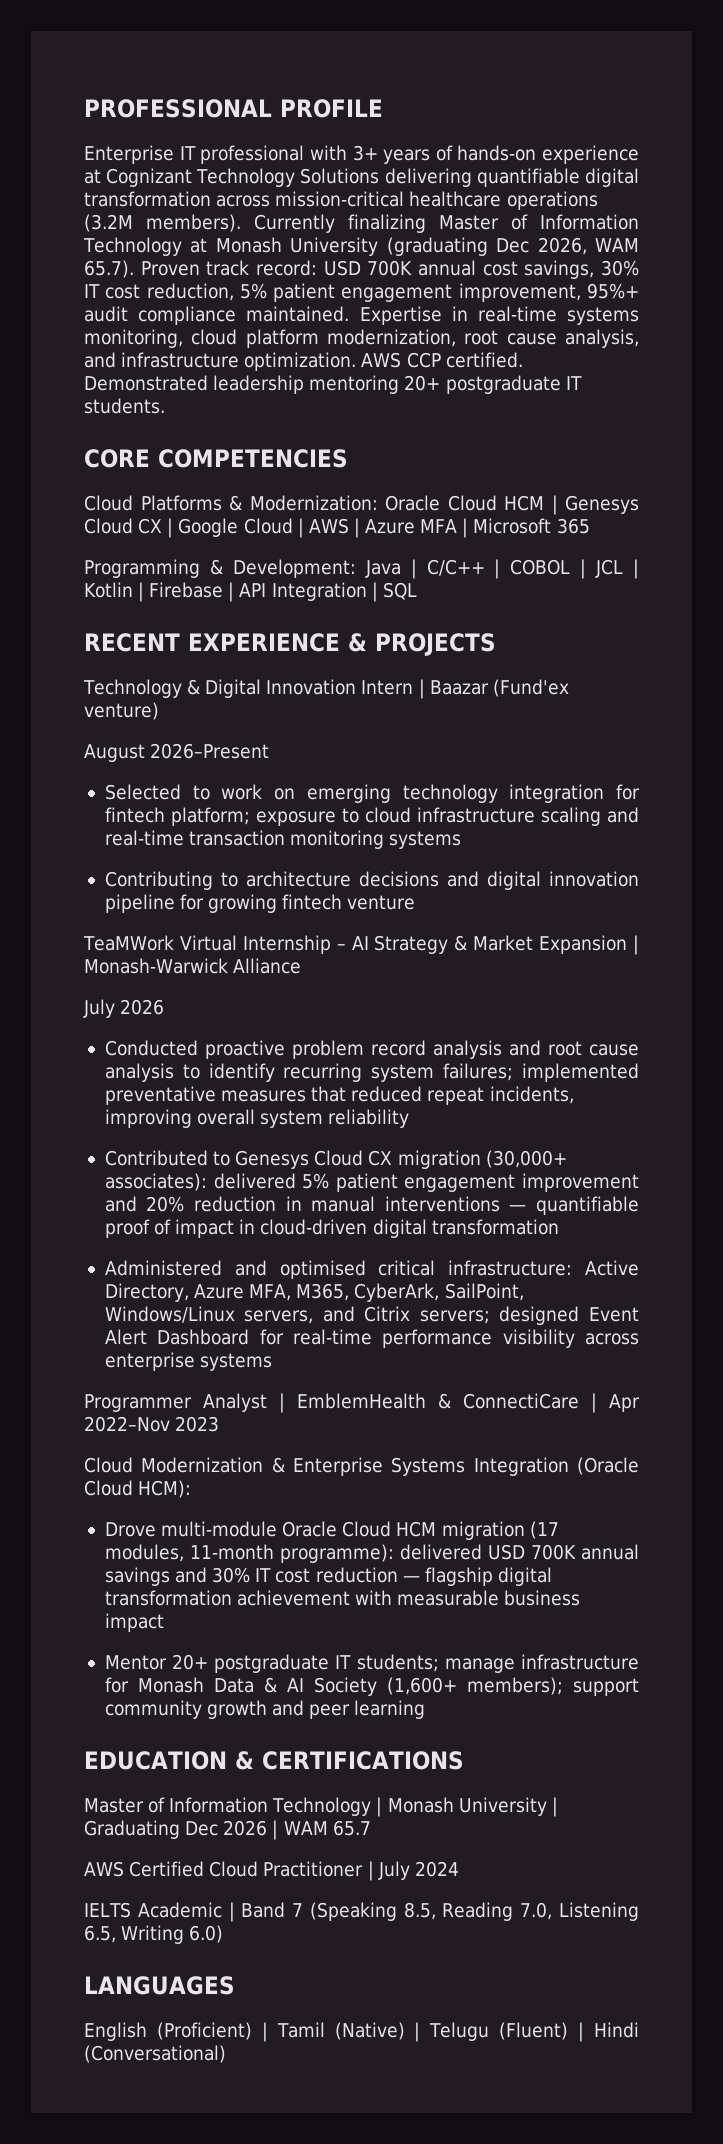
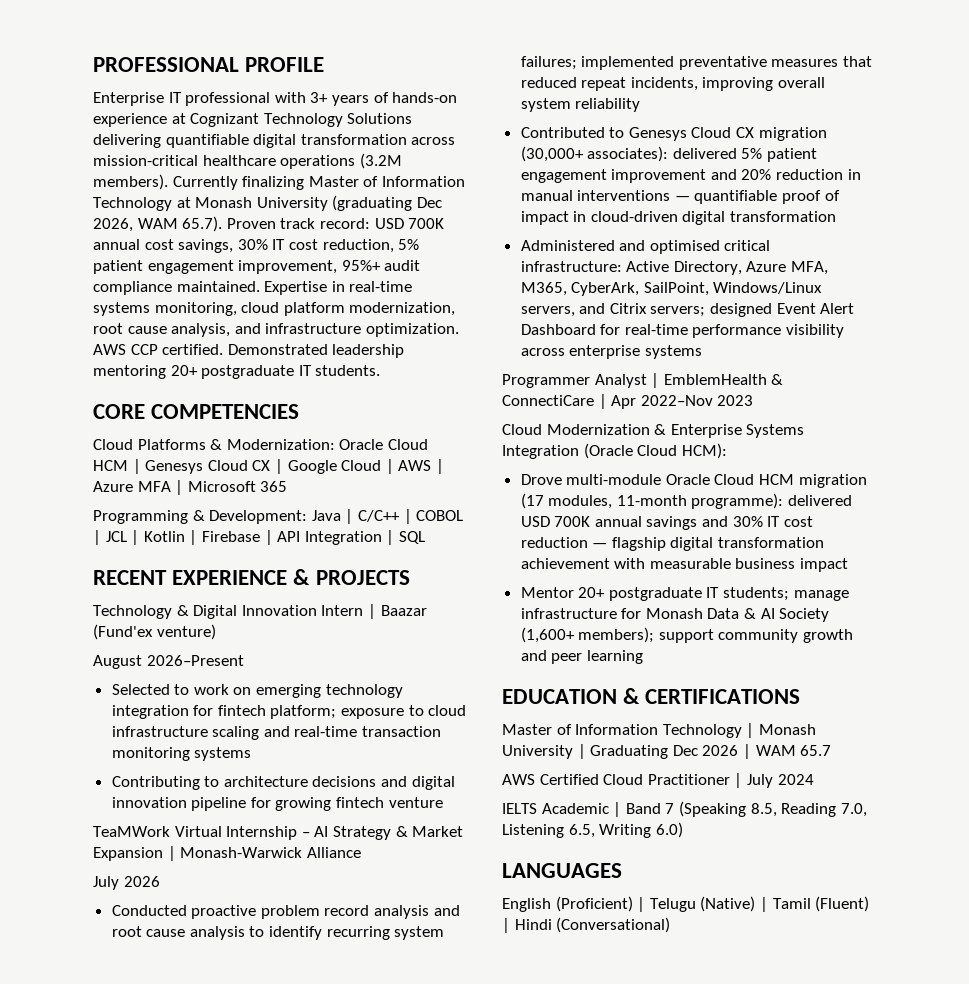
- English (Proficient) | Tamil (Native) | Telugu (Fluent) | Hindi (Conversational)
+ English (Proficient) | Telugu (Native) | Tamil (Fluent) | Hindi (Conversational)

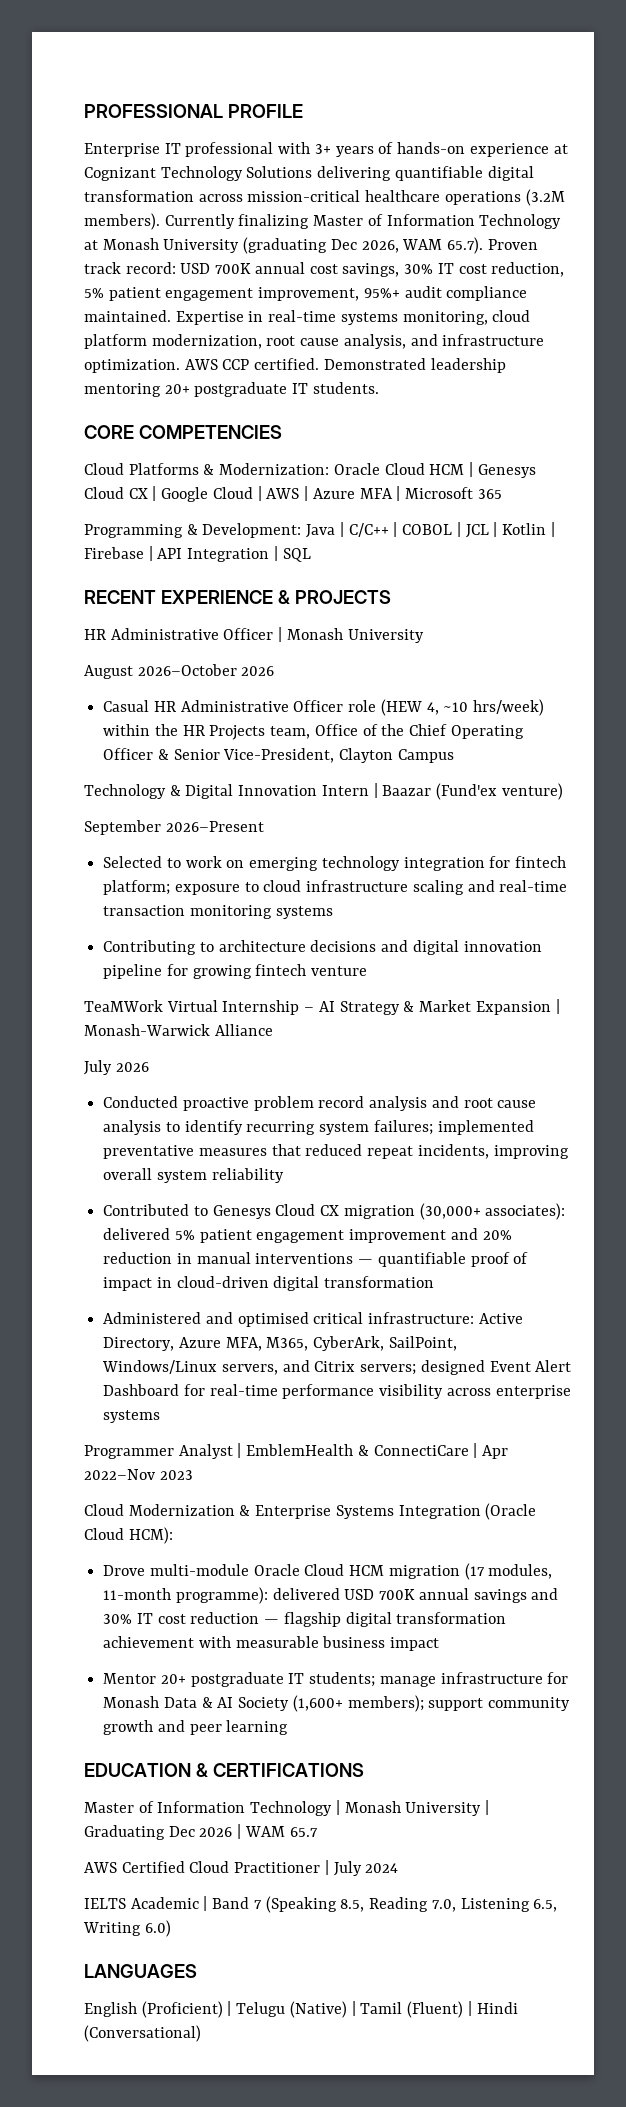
+ HR Administrative Officer | Monash University
+ August 2026–October 2026
+ Casual HR Administrative Officer role (HEW 4, ~10 hrs/week) within the HR Projects team, Office of the Chief Operating Officer & Senior Vice-President, Clayton Campus
- August 2026–Present
+ September 2026–Present

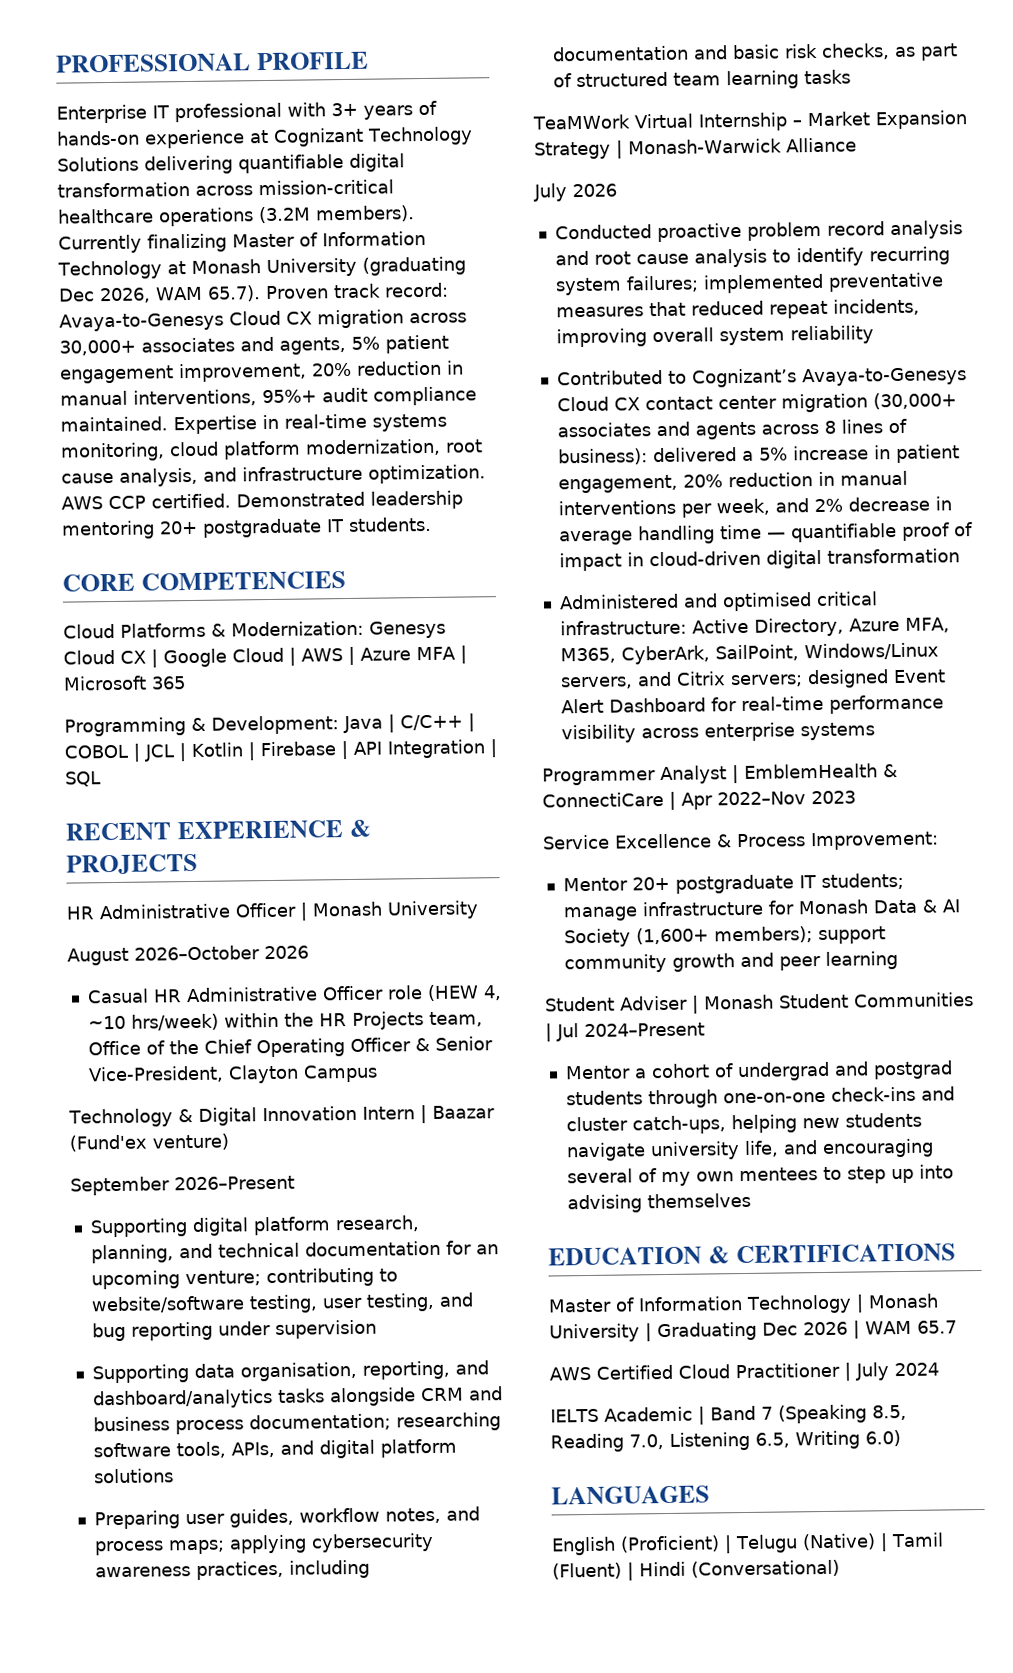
- Currently finalizing Master of Information Technology at Monash University (graduating Dec 2026, WAM 65.7). Proven track record: USD 700K annual cost savings, 30% IT cost reduction, 5% patient engagement improvement, 95%+ audit compliance maintained.
+ Currently finalizing Master of Information Technology at Monash University (graduating Dec 2026, WAM 65.7). Proven track record: Avaya-to-Genesys Cloud CX migration across 30,000+ associates and agents, 5% patient engagement improvement, 20% reduction in manual interventions, 95%+ audit compliance maintained.
- Cloud Platforms & Modernization: Oracle Cloud HCM | Genesys Cloud CX | Google Cloud | AWS | Azure MFA | Microsoft 365
+ Cloud Platforms & Modernization: Genesys Cloud CX | Google Cloud | AWS | Azure MFA | Microsoft 365
- Selected to work on emerging technology integration for fintech platform; exposure to cloud infrastructure scaling and real-time transaction monitoring systems
- Contributing to architecture decisions and digital innovation pipeline for growing fintech venture
+ Supporting digital platform research, planning, and technical documentation for an upcoming venture; contributing to website/software testing, user testing, and bug reporting under supervision
+ Supporting data organisation, reporting, and dashboard/analytics tasks alongside CRM and business process documentation; researching software tools, APIs, and digital platform solutions
+ Preparing user guides, workflow notes, and process maps; applying cybersecurity awareness practices, including documentation and basic risk checks, as part of structured team learning tasks
- TeaMWork Virtual Internship – AI Strategy & Market Expansion | Monash-Warwick Alliance
+ TeaMWork Virtual Internship – Market Expansion Strategy | Monash-Warwick Alliance
- Contributed to Genesys Cloud CX migration (30,000+ associates): delivered 5% patient engagement improvement and 20% reduction in manual interventions — quantifiable proof of impact in cloud-driven digital transformation
+ Contributed to Cognizant’s Avaya-to-Genesys Cloud CX contact center migration (30,000+ associates and agents across 8 lines of business): delivered a 5% increase in patient engagement, 20% reduction in manual interventions per week, and 2% decrease in average handling time — quantifiable proof of impact in cloud-driven digital transformation
- Cloud Modernization & Enterprise Systems Integration (Oracle Cloud HCM):
- Drove multi-module Oracle Cloud HCM migration (17 modules, 11-month programme): delivered USD 700K annual savings and 30% IT cost reduction — flagship digital transformation achievement with measurable business impact
+ Service Excellence & Process Improvement:
+ Student Adviser | Monash Student Communities | Jul 2024–Present
+ Mentor a cohort of undergrad and postgrad students through one-on-one check-ins and cluster catch-ups, helping new students navigate university life, and encouraging several of my own mentees to step up into advising themselves

